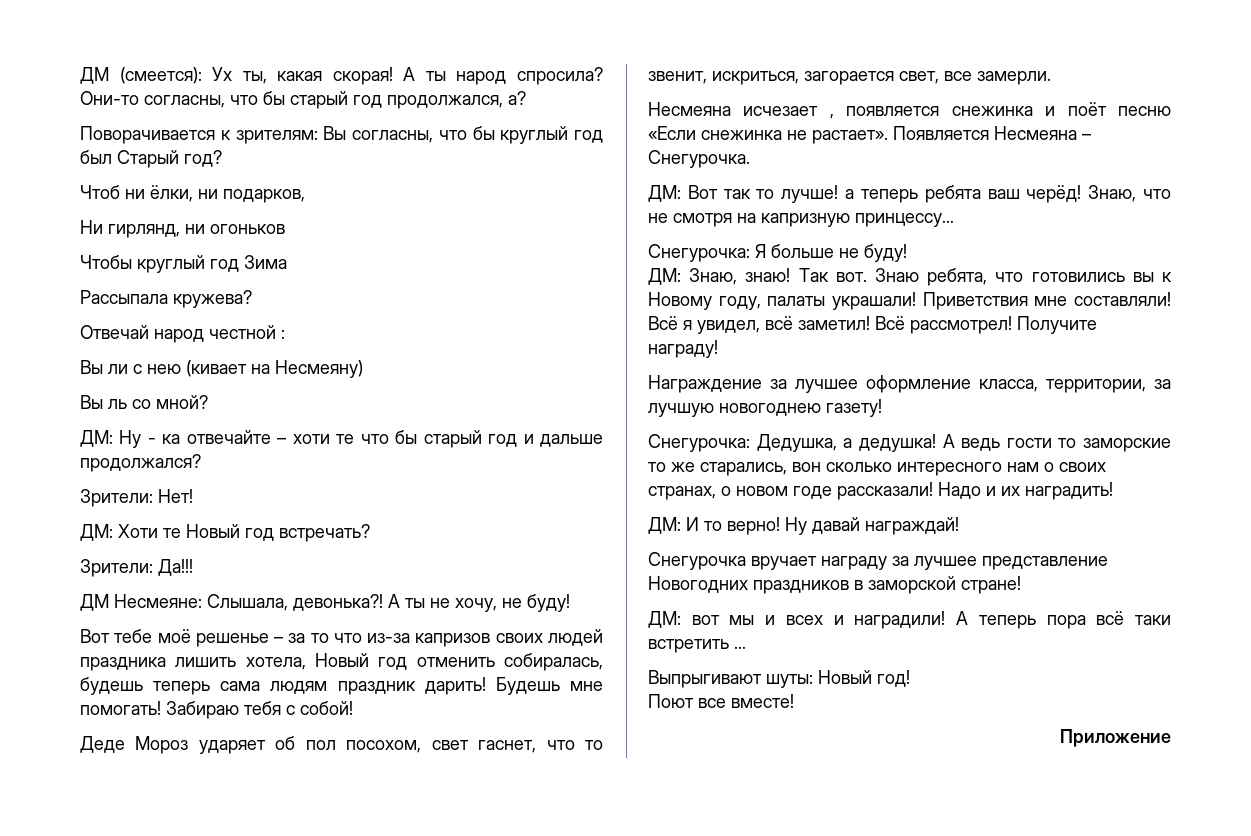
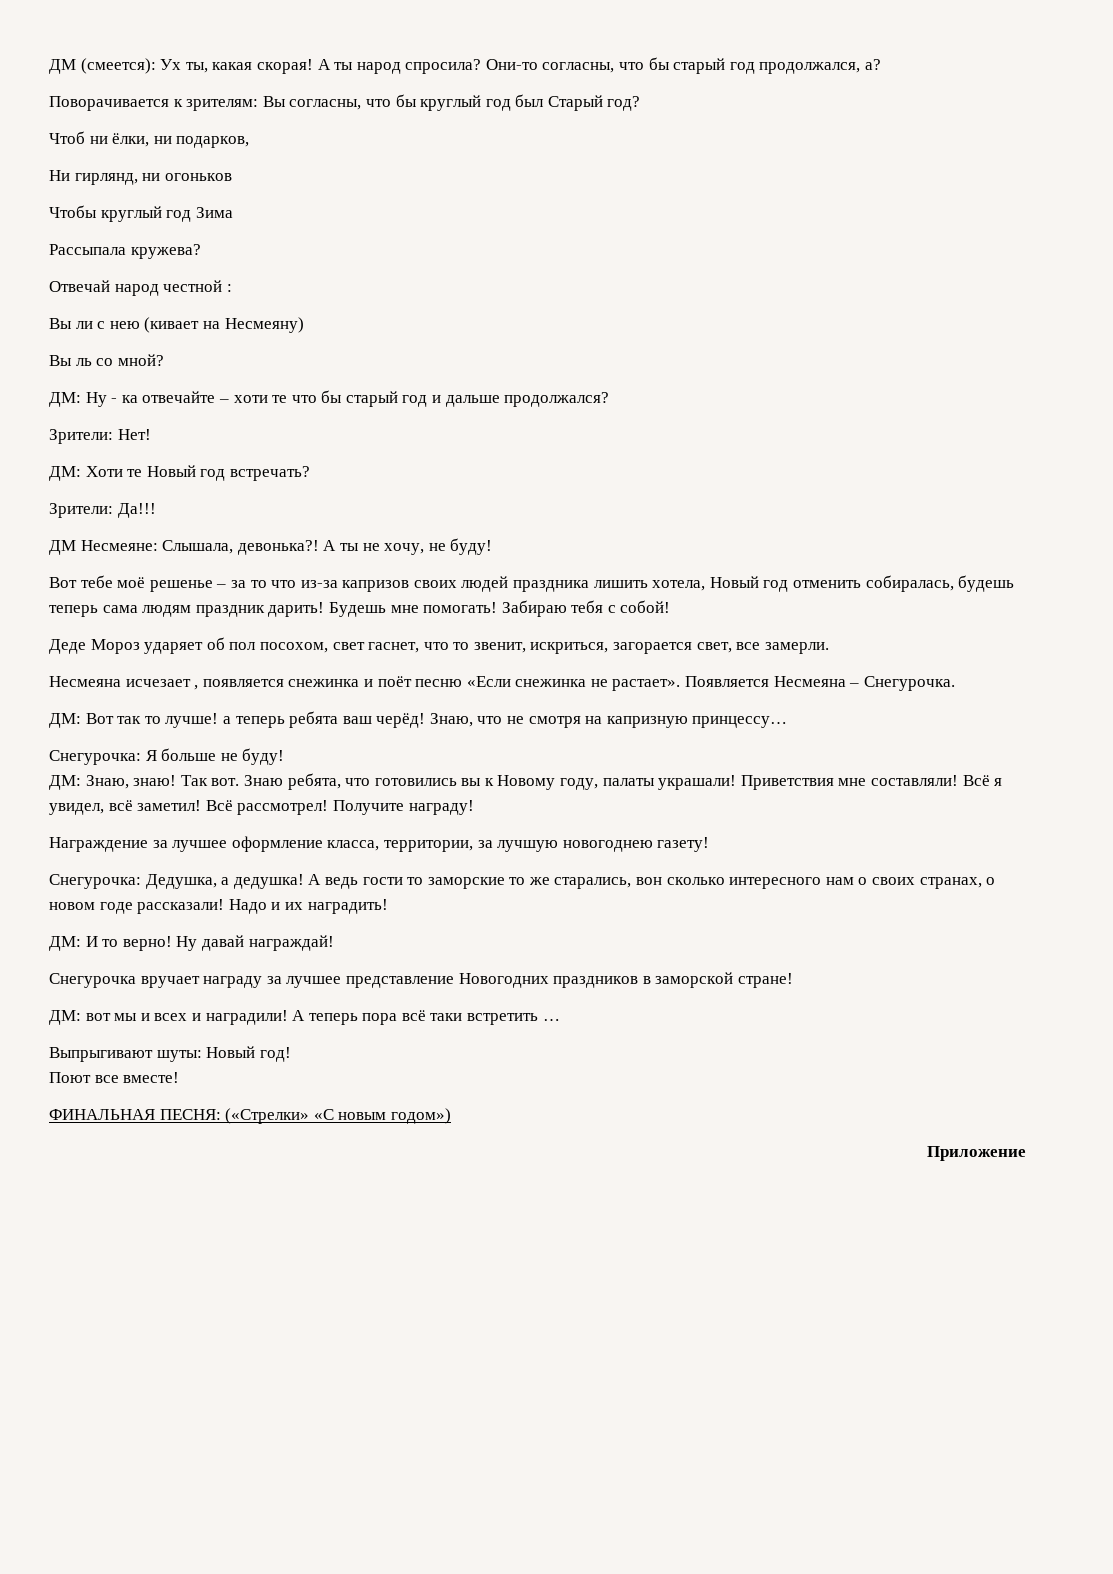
+ ФИНАЛЬНАЯ ПЕСНЯ: («Стрелки» «С новым годом»)

